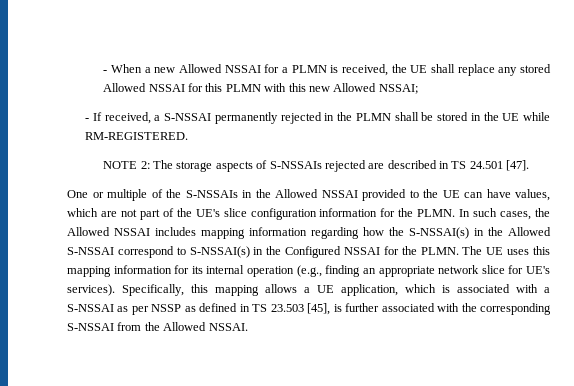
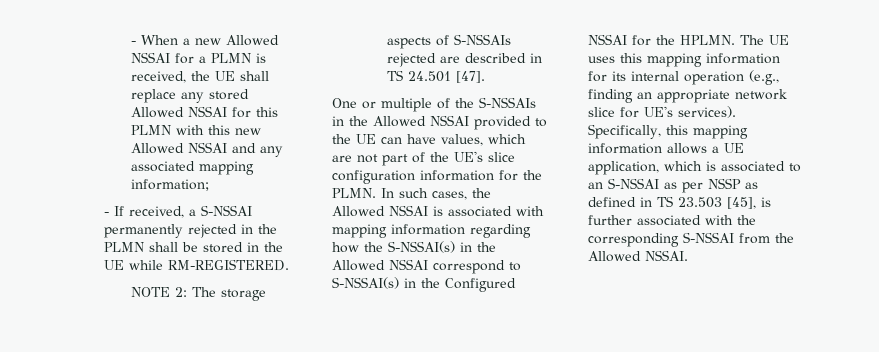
- - When a new Allowed NSSAI for a PLMN is received, the UE shall replace any stored Allowed NSSAI for this PLMN with this new Allowed NSSAI;
+ - When a new Allowed NSSAI for a PLMN is received, the UE shall replace any stored Allowed NSSAI for this PLMN with this new Allowed NSSAI and any associated mapping information;
- In such cases, the Allowed NSSAI includes mapping information regarding how the S-NSSAI(s) in the Allowed S-NSSAI correspond to S-NSSAI(s) in the Configured NSSAI for the PLMN.
+ In such cases, the Allowed NSSAI is associated with mapping information regarding how the S-NSSAI(s) in the Allowed NSSAI correspond to S-NSSAI(s) in the Configured NSSAI for the HPLMN.
- Specifically, this mapping allows a UE application, which is associated with a S-NSSAI as per NSSP as defined in TS 23.503 [45], is further associated with the corresponding S-NSSAI from the Allowed NSSAI.
+ Specifically, this mapping information allows a UE application, which is associated to an S-NSSAI as per NSSP as defined in TS 23.503 [45], is further associated with the corresponding S-NSSAI from the Allowed NSSAI.

